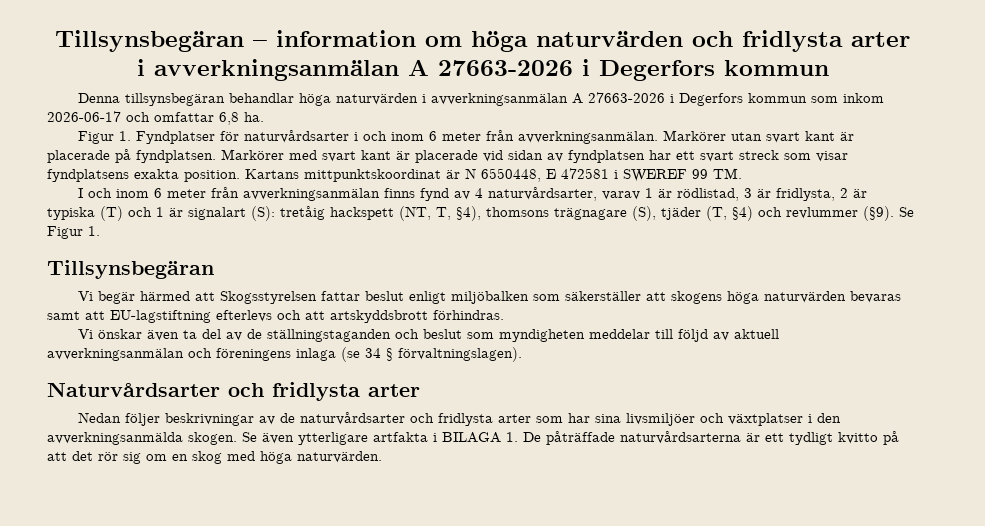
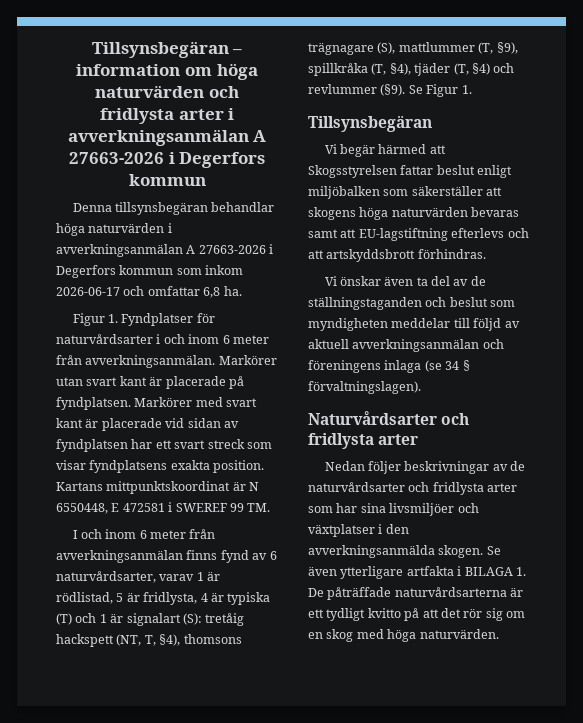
- I och inom 6 meter från avverkningsanmälan finns fynd av 4 naturvårdsarter, varav 1 är rödlistad, 3 är fridlysta, 2 är typiska (T) och 1 är signalart (S): tretåig hackspett (NT, T, §4), thomsons trägnagare (S), tjäder (T, §4) och revlummer (§9).
+ I och inom 6 meter från avverkningsanmälan finns fynd av 6 naturvårdsarter, varav 1 är rödlistad, 5 är fridlysta, 4 är typiska (T) och 1 är signalart (S): tretåig hackspett (NT, T, §4), thomsons trägnagare (S), mattlummer (T, §9), spillkråka (T, §4), tjäder (T, §4) och revlummer (§9).

